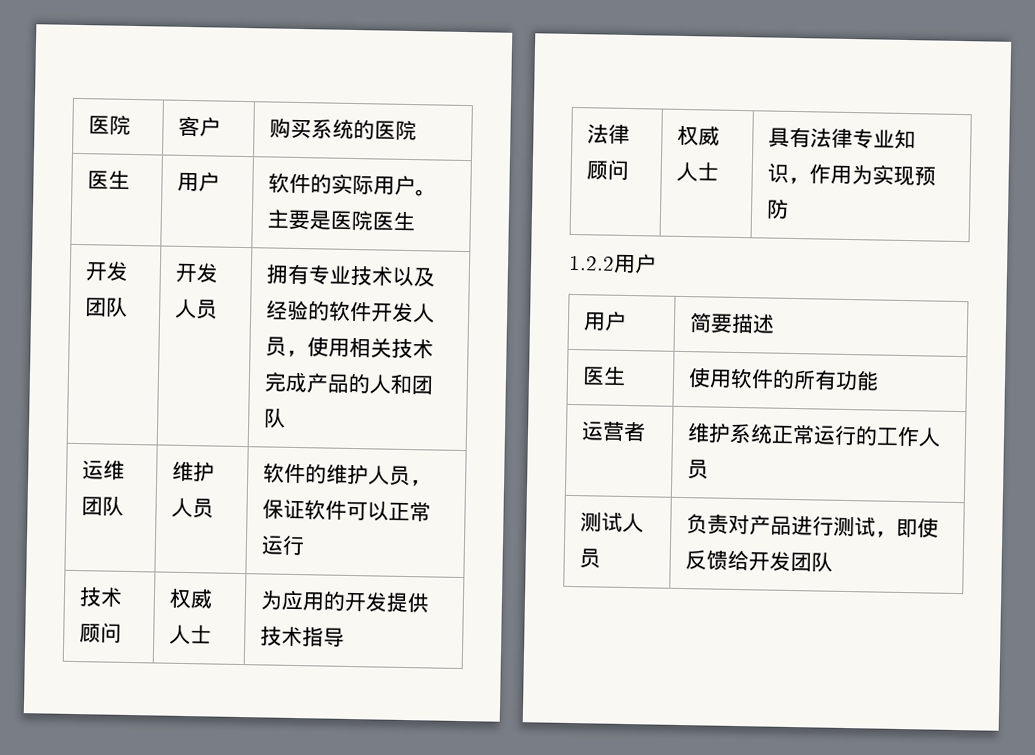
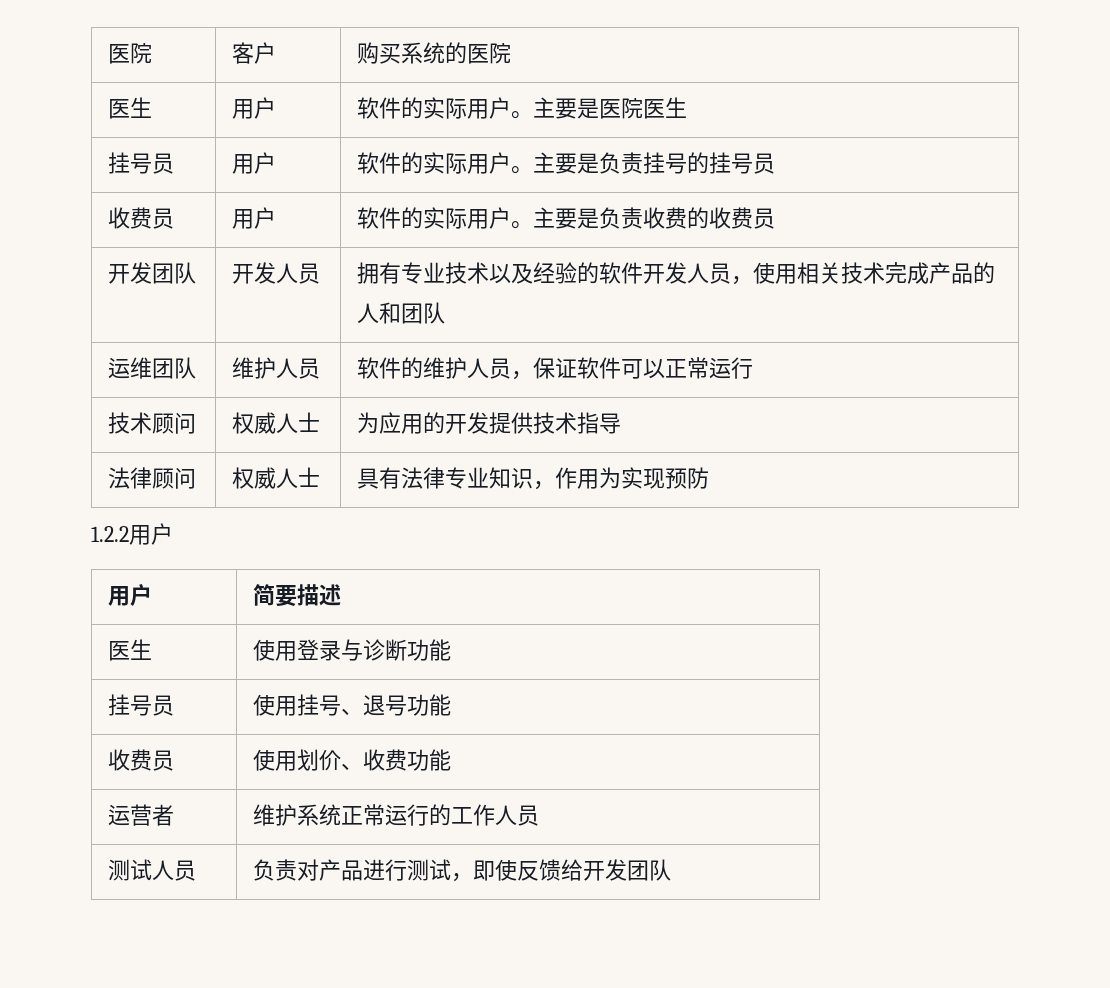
+ 挂号员 | 用户 | 软件的实际用户。主要是负责挂号的挂号员
+ 收费员 | 用户 | 软件的实际用户。主要是负责收费的收费员
- 医生 | 使用软件的所有功能
+ 医生 | 使用登录与诊断功能
+ 挂号员 | 使用挂号、退号功能
+ 收费员 | 使用划价、收费功能

